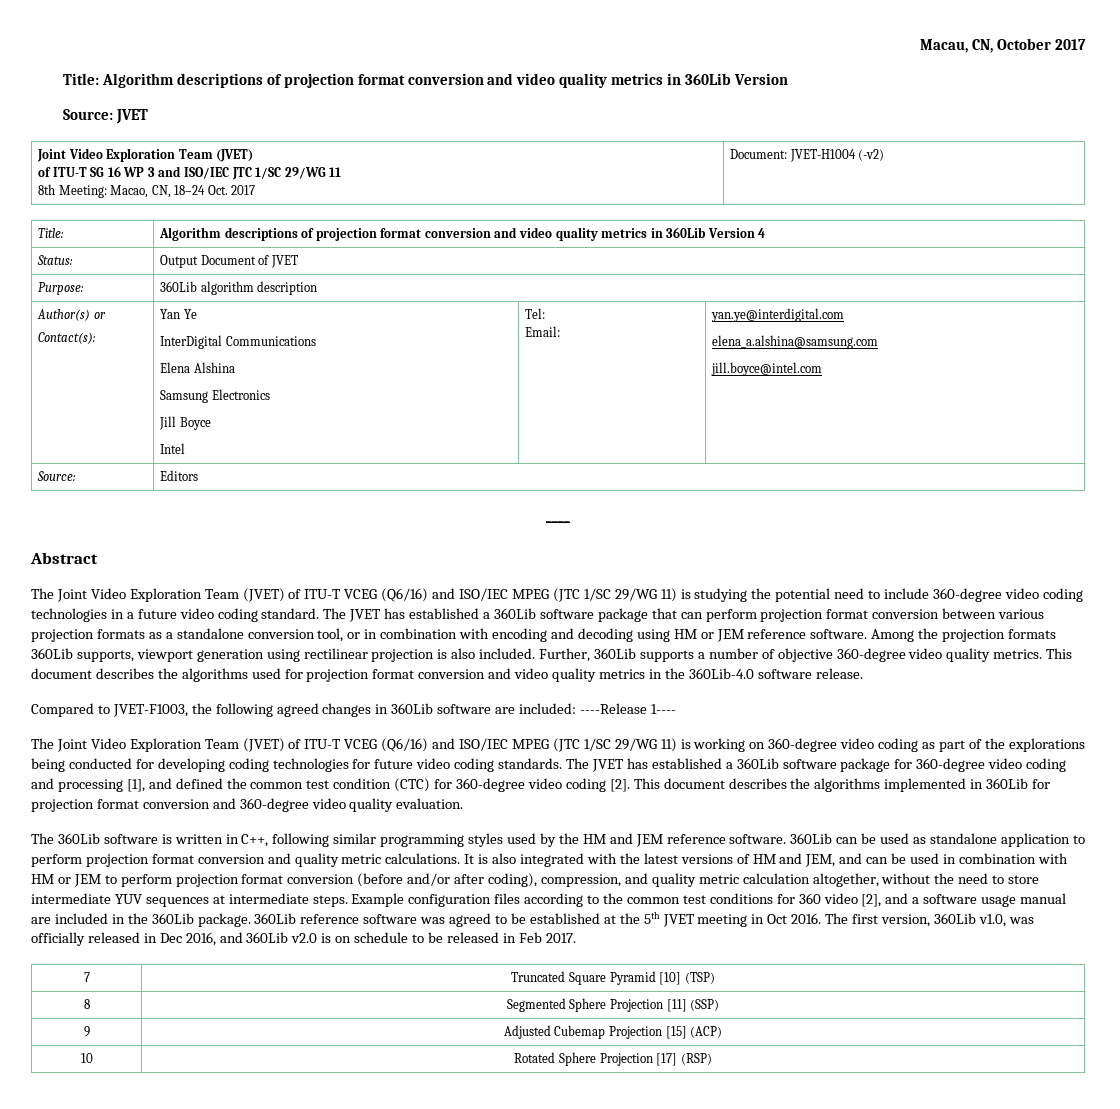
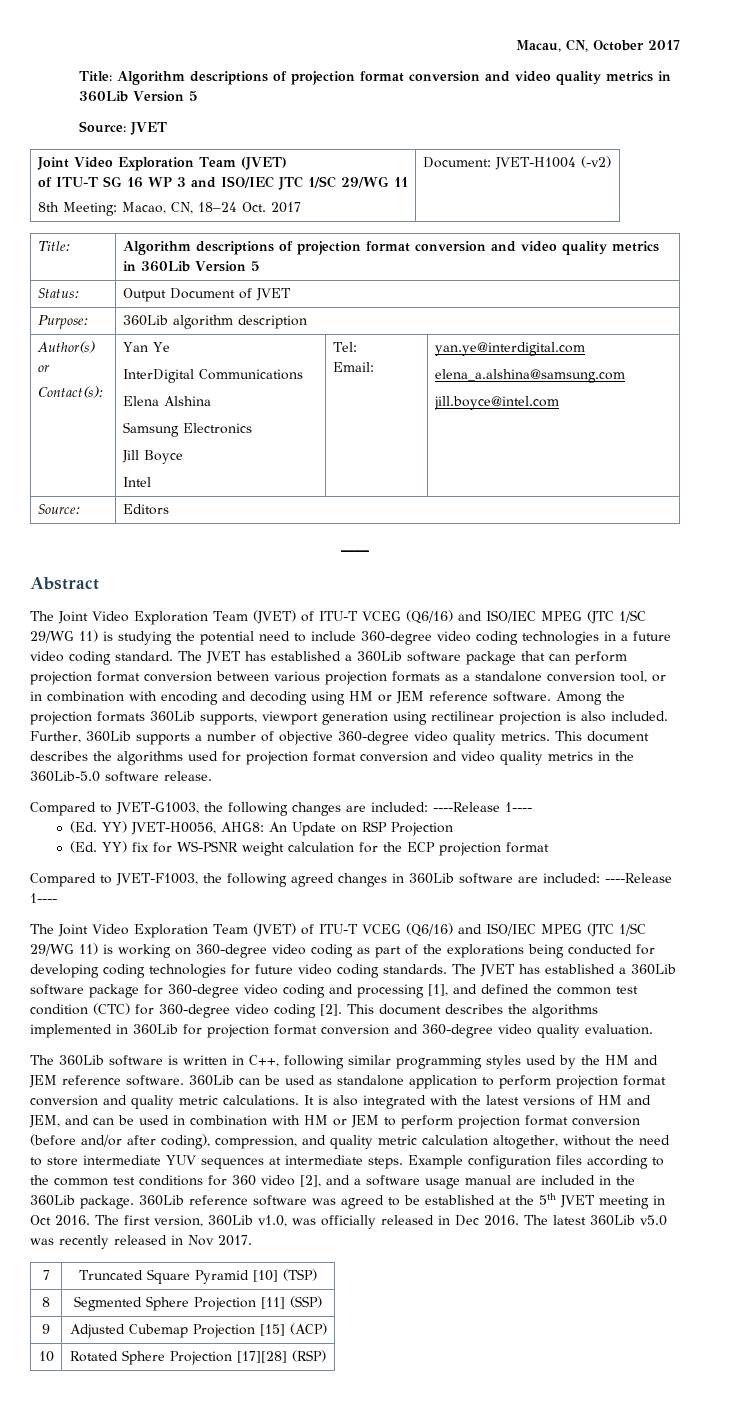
- Title: Algorithm descriptions of projection format conversion and video quality metrics in 360Lib Version
+ Title: Algorithm descriptions of projection format conversion and video quality metrics in 360Lib Version 5
- Title: | Algorithm descriptions of projection format conversion and video quality metrics in 360Lib Version 4
+ Title: | Algorithm descriptions of projection format conversion and video quality metrics in 360Lib Version 5
- This document describes the algorithms used for projection format conversion and video quality metrics in the 360Lib-4.0 software release.
+ This document describes the algorithms used for projection format conversion and video quality metrics in the 360Lib-5.0 software release.
+ Compared to JVET-G1003, the following changes are included: ----Release 1----
+ (Ed. YY) JVET-H0056, AHG8: An Update on RSP Projection
+ (Ed. YY) fix for WS-PSNR weight calculation for the ECP projection format
- The first version, 360Lib v1.0, was officially released in Dec 2016, and 360Lib v2.0 is on schedule to be released in Feb 2017.
+ The first version, 360Lib v1.0, was officially released in Dec 2016. The latest 360Lib v5.0 was recently released in Nov 2017.
- 10 | Rotated Sphere Projection [17] (RSP)
+ 10 | Rotated Sphere Projection [17][28] (RSP)

